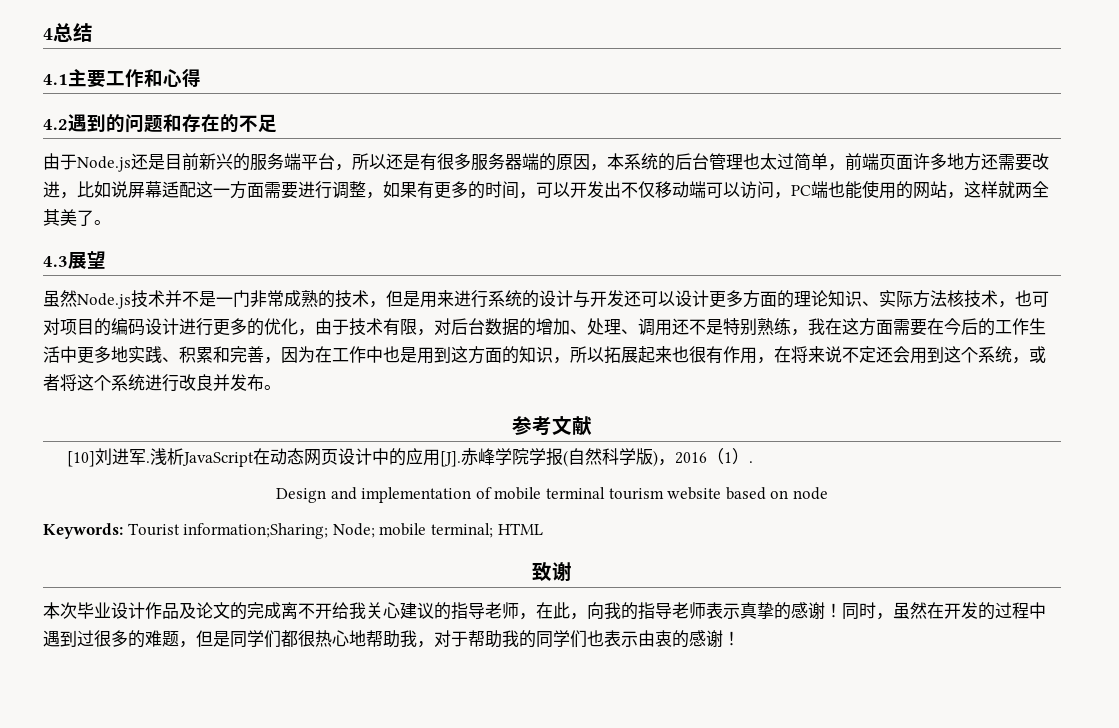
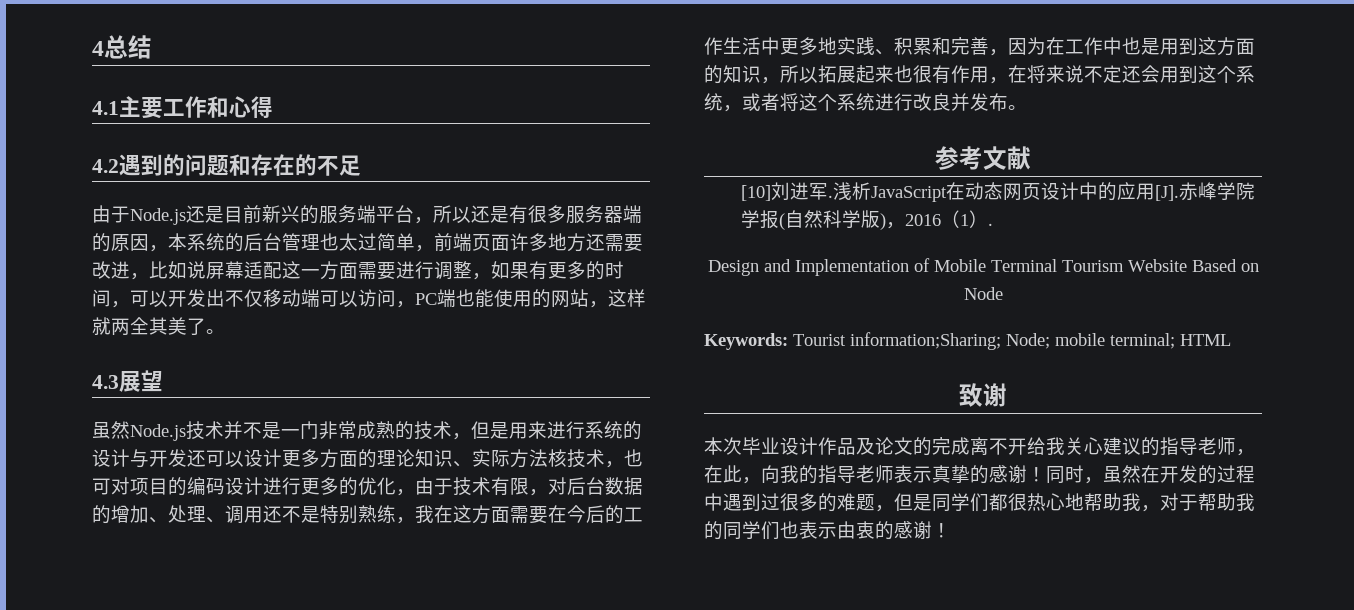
- Design and implementation of mobile terminal tourism website based on node
+ Design and Implementation of Mobile Terminal Tourism Website Based on Node

